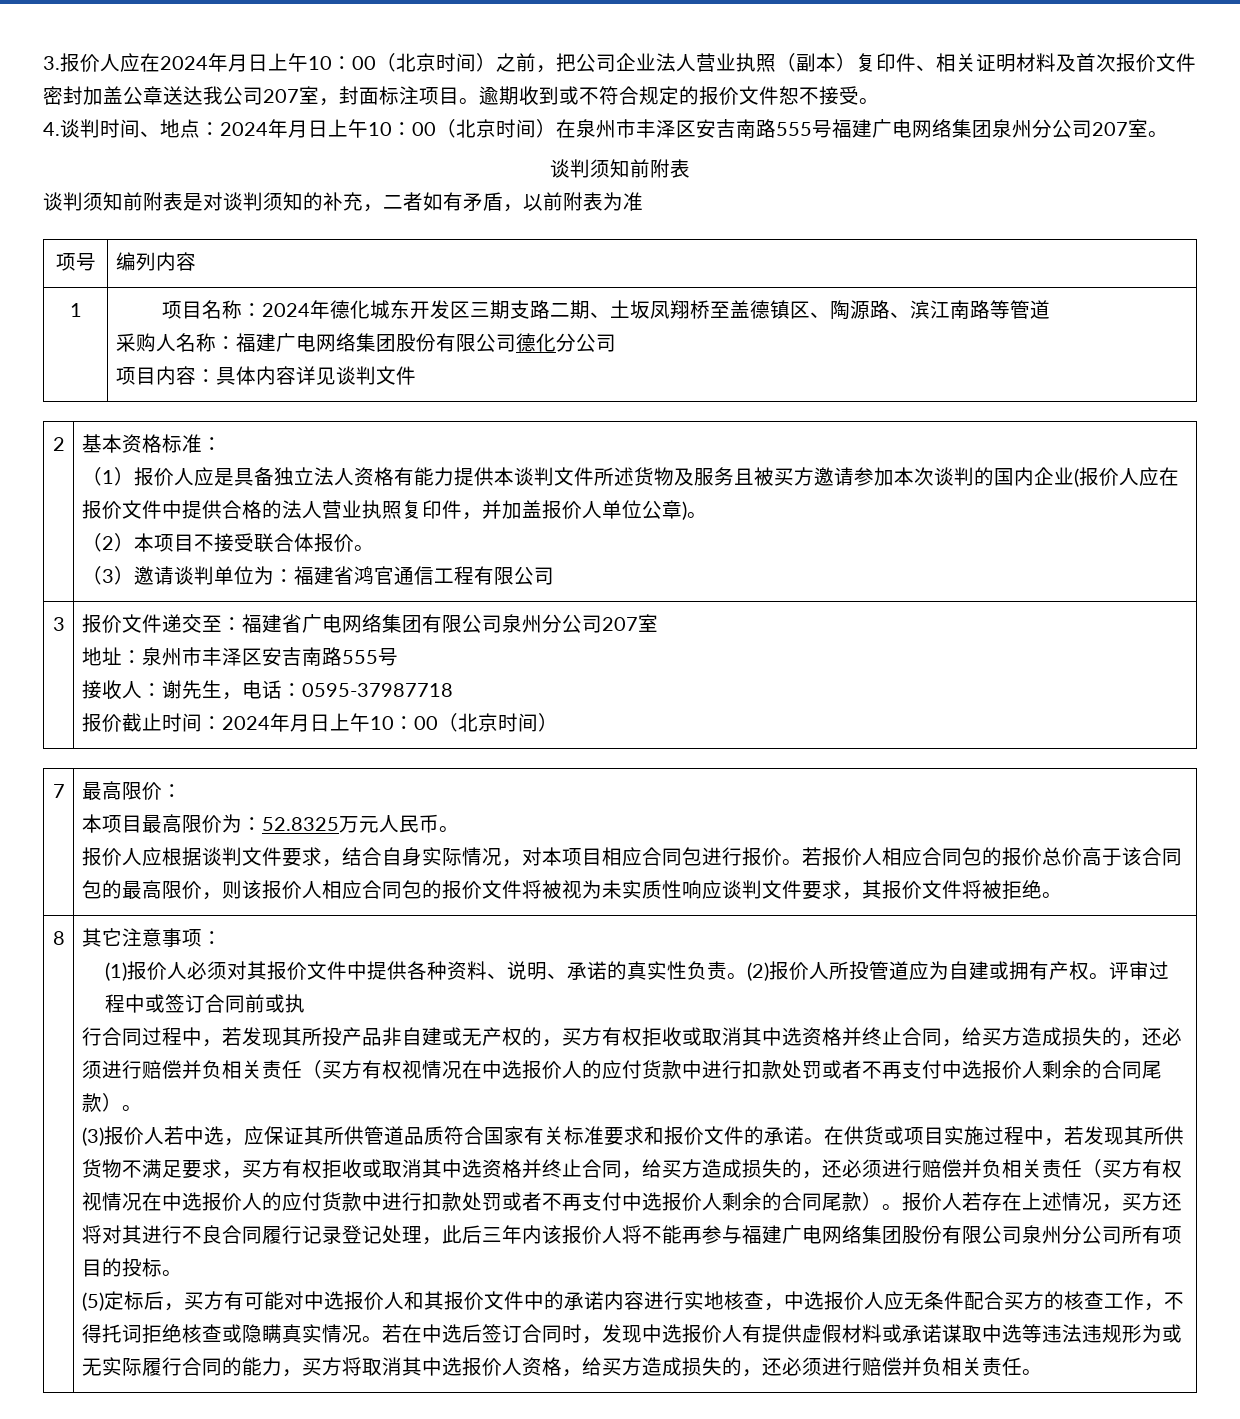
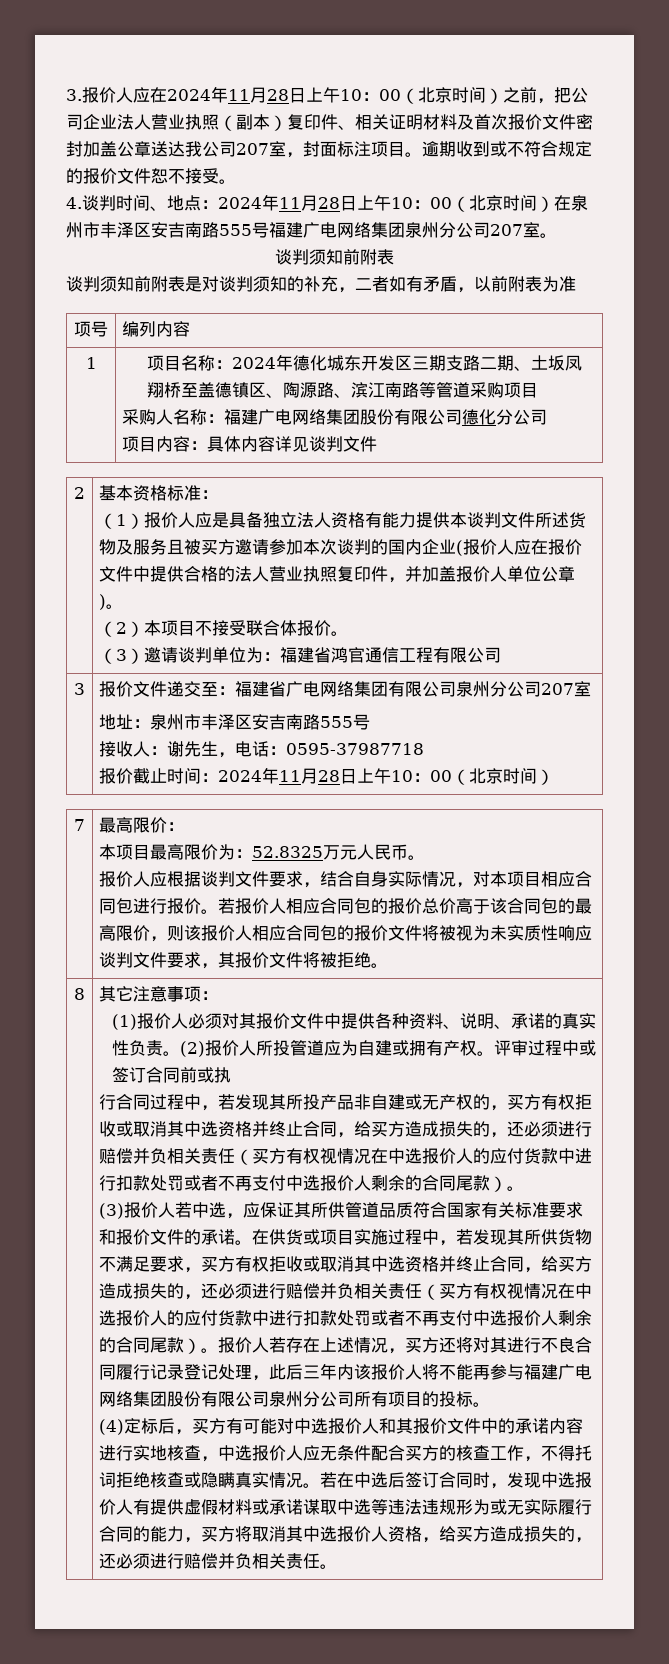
- 3.报价人应在2024年月日上午10：00（北京时间）之前，把公司企业法人营业执照（副本）复印件、相关证明材料及首次报价文件密封加盖公章送达我公司207室，封面标注项目。
+ 3.报价人应在2024年11月28日上午10：00（北京时间）之前，把公司企业法人营业执照（副本）复印件、相关证明材料及首次报价文件密封加盖公章送达我公司207室，封面标注项目。
- 4.谈判时间、地点：2024年月日上午10：00（北京时间）在泉州市丰泽区安吉南路555号福建广电网络集团泉州分公司207室。
+ 4.谈判时间、地点：2024年11月28日上午10：00（北京时间）在泉州市丰泽区安吉南路555号福建广电网络集团泉州分公司207室。
- 项目名称：2024年德化城东开发区三期支路二期、土坂凤翔桥至盖德镇区、陶源路、滨江南路等管道
+ 项目名称：2024年德化城东开发区三期支路二期、土坂凤翔桥至盖德镇区、陶源路、滨江南路等管道采购项目
- 报价截止时间：2024年月日上午10：00（北京时间）
+ 报价截止时间：2024年11月28日上午10：00（北京时间）
- (5)定标后，买方有可能对中选报价人和其报价文件中的承诺内容进行实地核查，中选报价人应无条件配合买方的核查工作，不得托词拒绝核查或隐瞒真实情况。
+ (4)定标后，买方有可能对中选报价人和其报价文件中的承诺内容进行实地核查，中选报价人应无条件配合买方的核查工作，不得托词拒绝核查或隐瞒真实情况。

